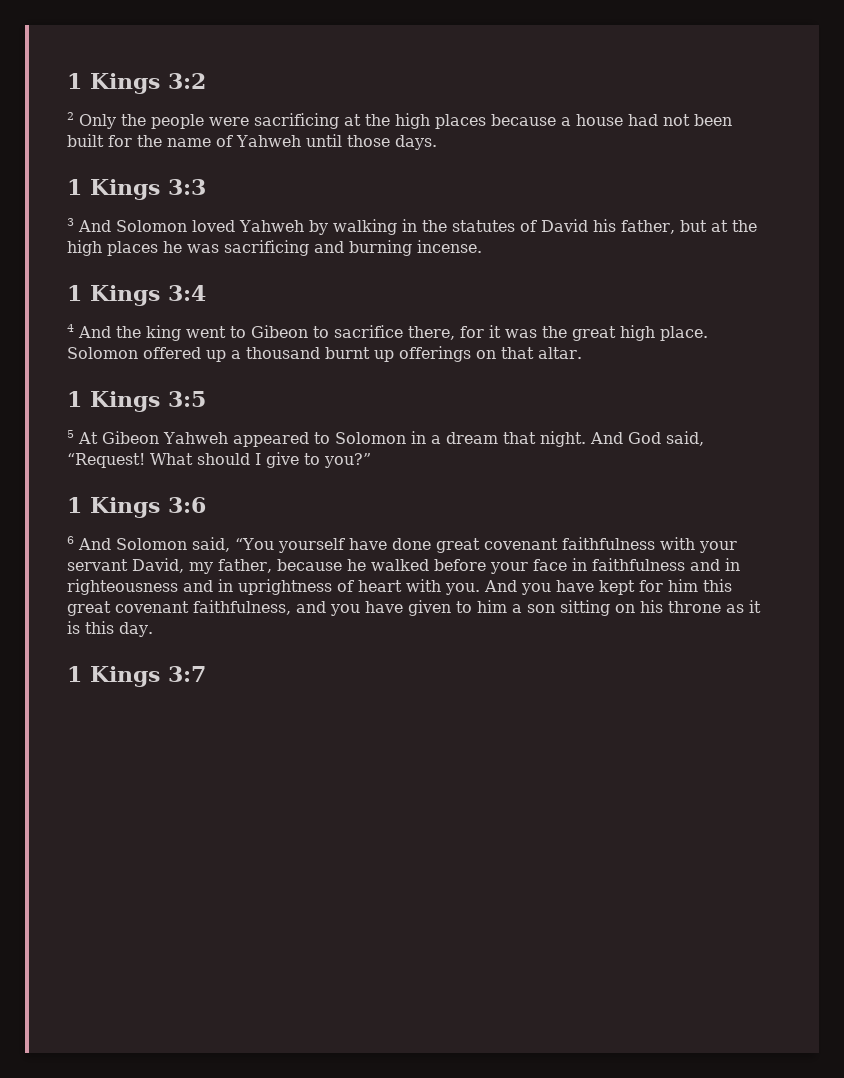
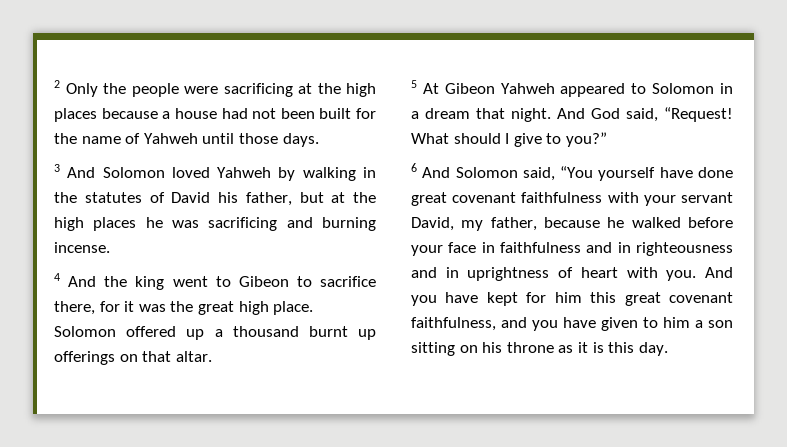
- 1 Kings 3:2
- 1 Kings 3:3
- 1 Kings 3:4
- 1 Kings 3:5
- 1 Kings 3:6
- 1 Kings 3:7

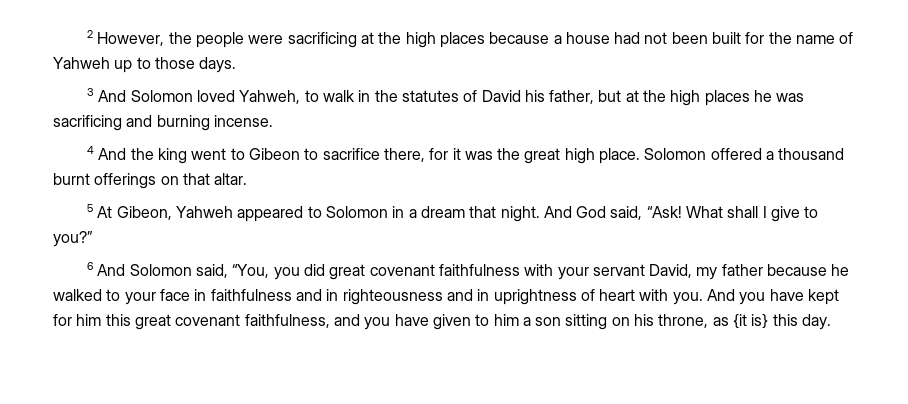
- 2 Only the people were sacrificing at the high places because a house had not been built for the name of Yahweh until those days.
+ 2 However, the people were sacrificing at the high places because a house had not been built for the name of Yahweh up to those days.
- 3 And Solomon loved Yahweh by walking in the statutes of David his father, but at the high places he was sacrificing and burning incense.
+ 3 And Solomon loved Yahweh, to walk in the statutes of David his father, but at the high places he was sacrificing and burning incense.
- Solomon offered up a thousand burnt up offerings on that altar.
+ Solomon offered a thousand burnt offerings on that altar.
- 5 At Gibeon Yahweh appeared to Solomon in a dream that night.
+ 5 At Gibeon, Yahweh appeared to Solomon in a dream that night.
- And God said, “Request! What should I give to you?”
+ And God said, “Ask! What shall I give to you?”
- 6 And Solomon said, “You yourself have done great covenant faithfulness with your servant David, my father, because he walked before your face in faithfulness and in righteousness and in uprightness of heart with you.
+ 6 And Solomon said, “You, you did great covenant faithfulness with your servant David, my father because he walked to your face in faithfulness and in righteousness and in uprightness of heart with you.
- And you have kept for him this great covenant faithfulness, and you have given to him a son sitting on his throne as it is this day.
+ And you have kept for him this great covenant faithfulness, and you have given to him a son sitting on his throne, as {it is} this day.

